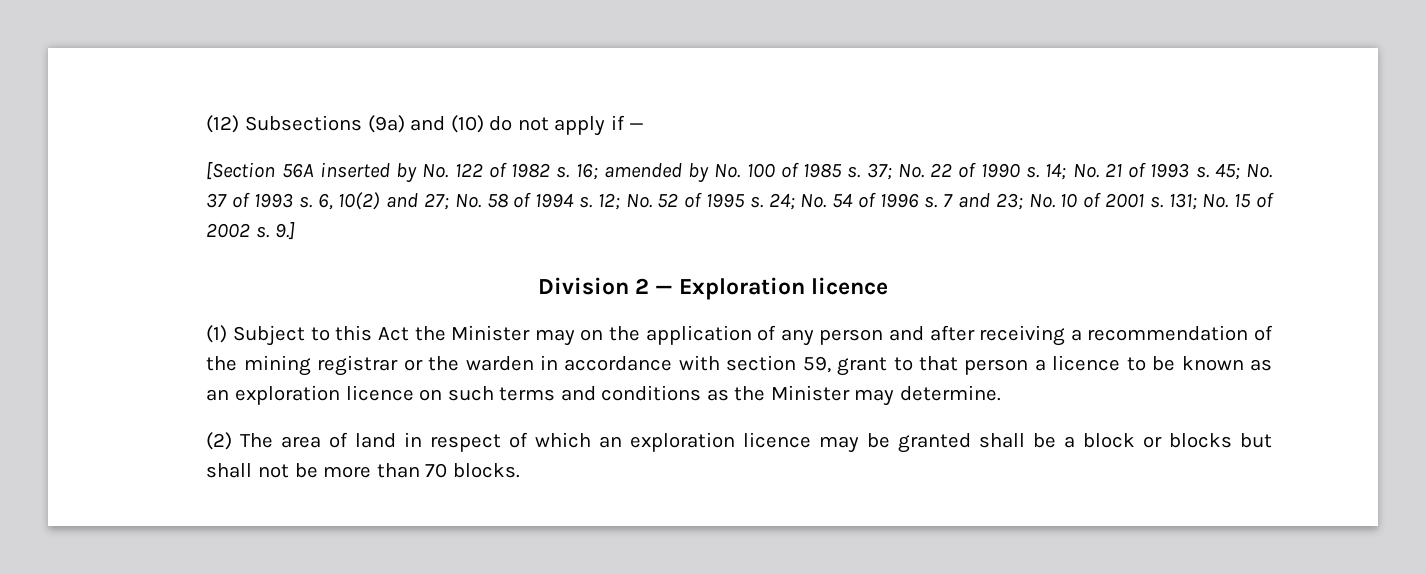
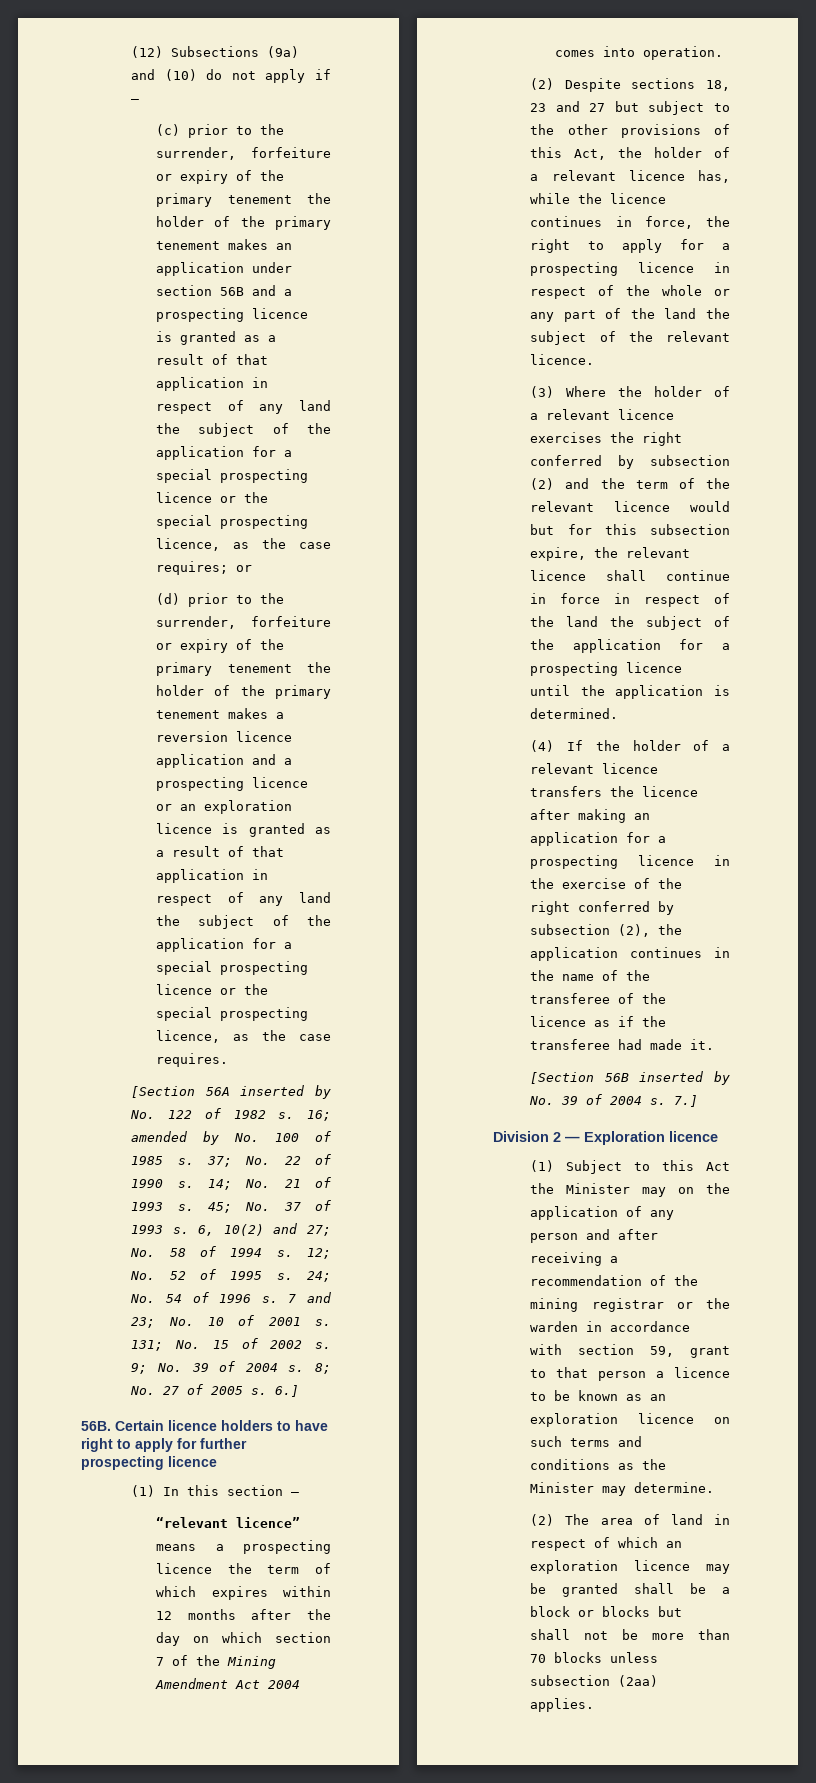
+ (c) prior to the surrender, forfeiture or expiry of the primary tenement the holder of the primary tenement makes an application under section 56B and a prospecting licence is granted as a result of that application in respect of any land the subject of the application for a special prospecting licence or the special prospecting licence, as the case requires; or
+ (d) prior to the surrender, forfeiture or expiry of the primary tenement the holder of the primary tenement makes a reversion licence application and a prospecting licence or an exploration licence is granted as a result of that application in respect of any land the subject of the application for a special prospecting licence or the special prospecting licence, as the case requires.
- 9.]
+ 9; No. 39 of 2004 s. 8; No. 27 of 2005 s. 6.]
+ 56B. Certain licence holders to have right to apply for further prospecting licence
+ (1) In this section —
+ “relevant licence” means a prospecting licence the term of which expires within 12 months after the day on which section 7 of the Mining Amendment Act 2004 comes into operation.
+ (2) Despite sections 18, 23 and 27 but subject to the other provisions of this Act, the holder of a relevant licence has, while the licence continues in force, the right to apply for a prospecting licence in respect of the whole or any part of the land the subject of the relevant licence.
+ (3) Where the holder of a relevant licence exercises the right conferred by subsection (2) and the term of the relevant licence would but for this subsection expire, the relevant licence shall continue in force in respect of the land the subject of the application for a prospecting licence until the application is determined.
+ (4) If the holder of a relevant licence transfers the licence after making an application for a prospecting licence in the exercise of the right conferred by subsection (2), the application continues in the name of the transferee of the licence as if the transferee had made it.
+ [Section 56B inserted by No. 39 of 2004 s. 7.]
- (2) The area of land in respect of which an exploration licence may be granted shall be a block or blocks but shall not be more than 70 blocks.
+ (2) The area of land in respect of which an exploration licence may be granted shall be a block or blocks but shall not be more than 70 blocks unless subsection (2aa) applies.

